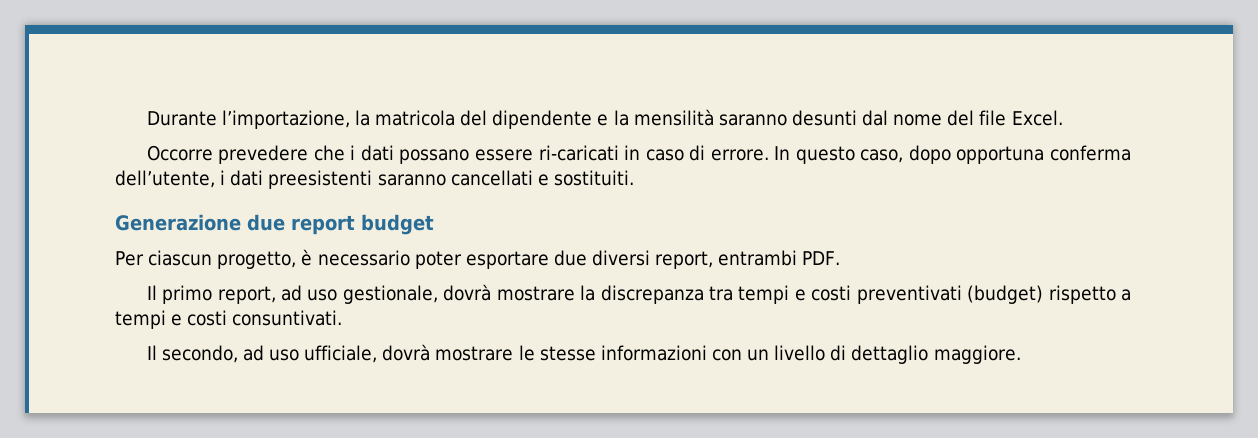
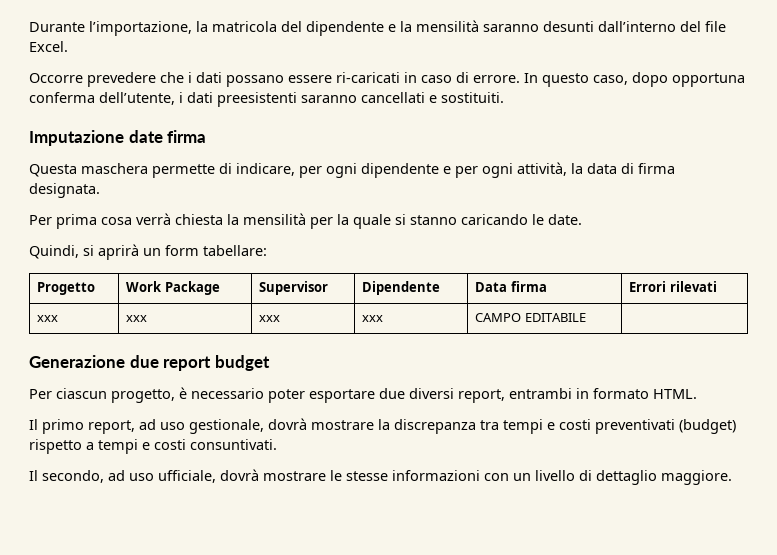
- Durante l’importazione, la matricola del dipendente e la mensilità saranno desunti dal nome del file Excel.
+ Durante l’importazione, la matricola del dipendente e la mensilità saranno desunti dall’interno del file Excel.
+ Imputazione date firma
+ Questa maschera permette di indicare, per ogni dipendente e per ogni attività, la data di firma designata.
+ Per prima cosa verrà chiesta la mensilità per la quale si stanno caricando le date.
+ Quindi, si aprirà un form tabellare:
+ Progetto | Work Package | Supervisor | Dipendente | Data firma | Errori rilevati
+ xxx | xxx | xxx | xxx | CAMPO EDITABILE |
- Per ciascun progetto, è necessario poter esportare due diversi report, entrambi PDF.
+ Per ciascun progetto, è necessario poter esportare due diversi report, entrambi in formato HTML.

